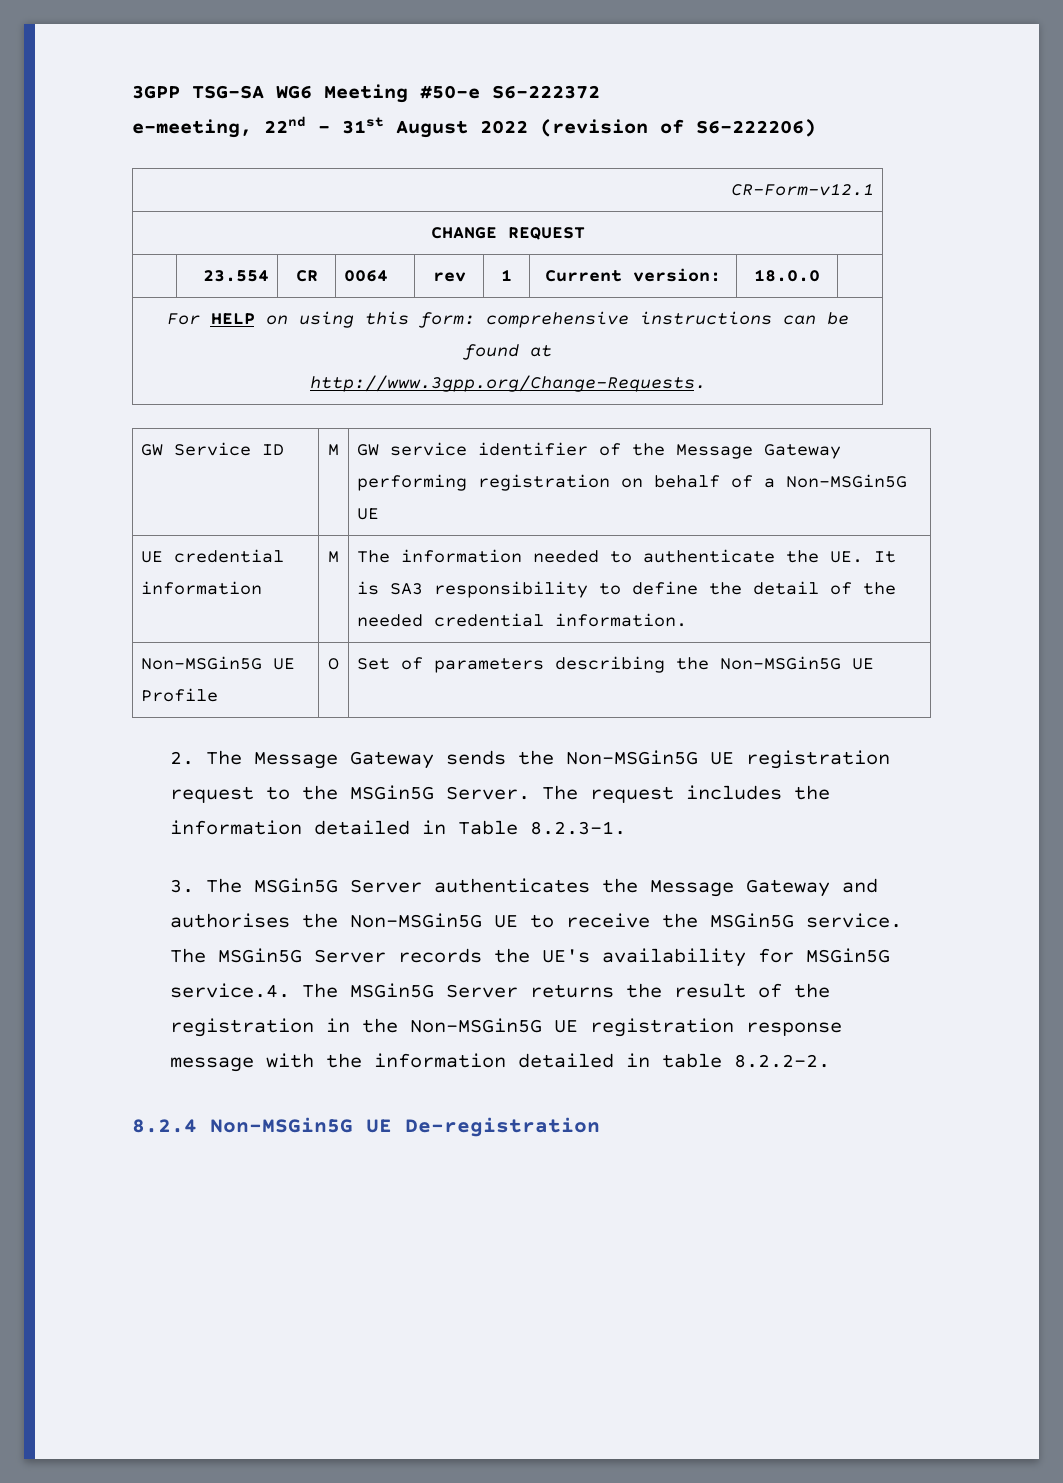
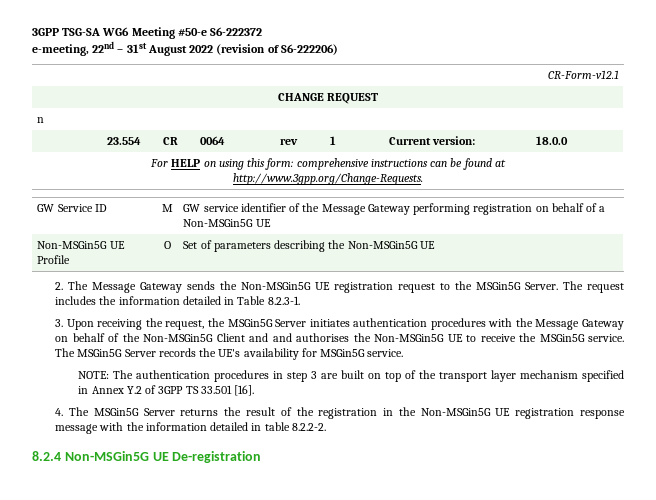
+ n
- UE credential information | M | The information needed to authenticate the UE. It is SA3 responsibility to define the detail of the needed credential information.
- 3. The MSGin5G Server authenticates the Message Gateway and authorises the Non-MSGin5G UE to receive the MSGin5G service.
+ 3. Upon receiving the request, the MSGin5G Server initiates authentication procedures with the Message Gateway on behalf of the Non-MSGin5G Client and and authorises the Non-MSGin5G UE to receive the MSGin5G service.
- The MSGin5G Server records the UE's availability for MSGin5G service.4. The MSGin5G Server returns the result of the registration in the Non-MSGin5G UE registration response message with the information detailed in table 8.2.2-2.
+ The MSGin5G Server records the UE's availability for MSGin5G service.
+ NOTE: The authentication procedures in step 3 are built on top of the transport layer mechanism specified in Annex Y.2 of 3GPP TS 33.501 [16].
+ 4. The MSGin5G Server returns the result of the registration in the Non-MSGin5G UE registration response message with the information detailed in table 8.2.2-2.

